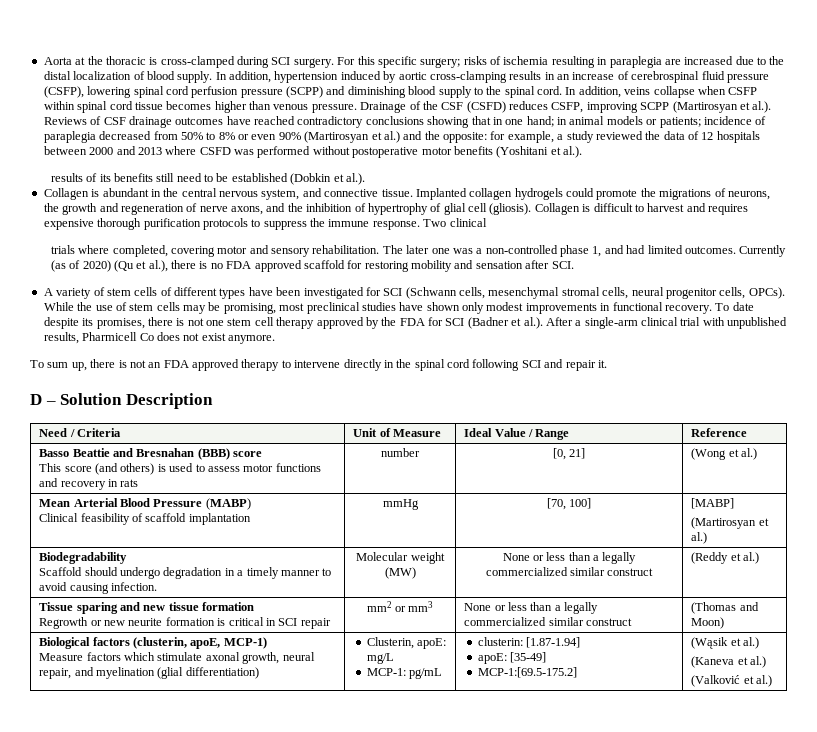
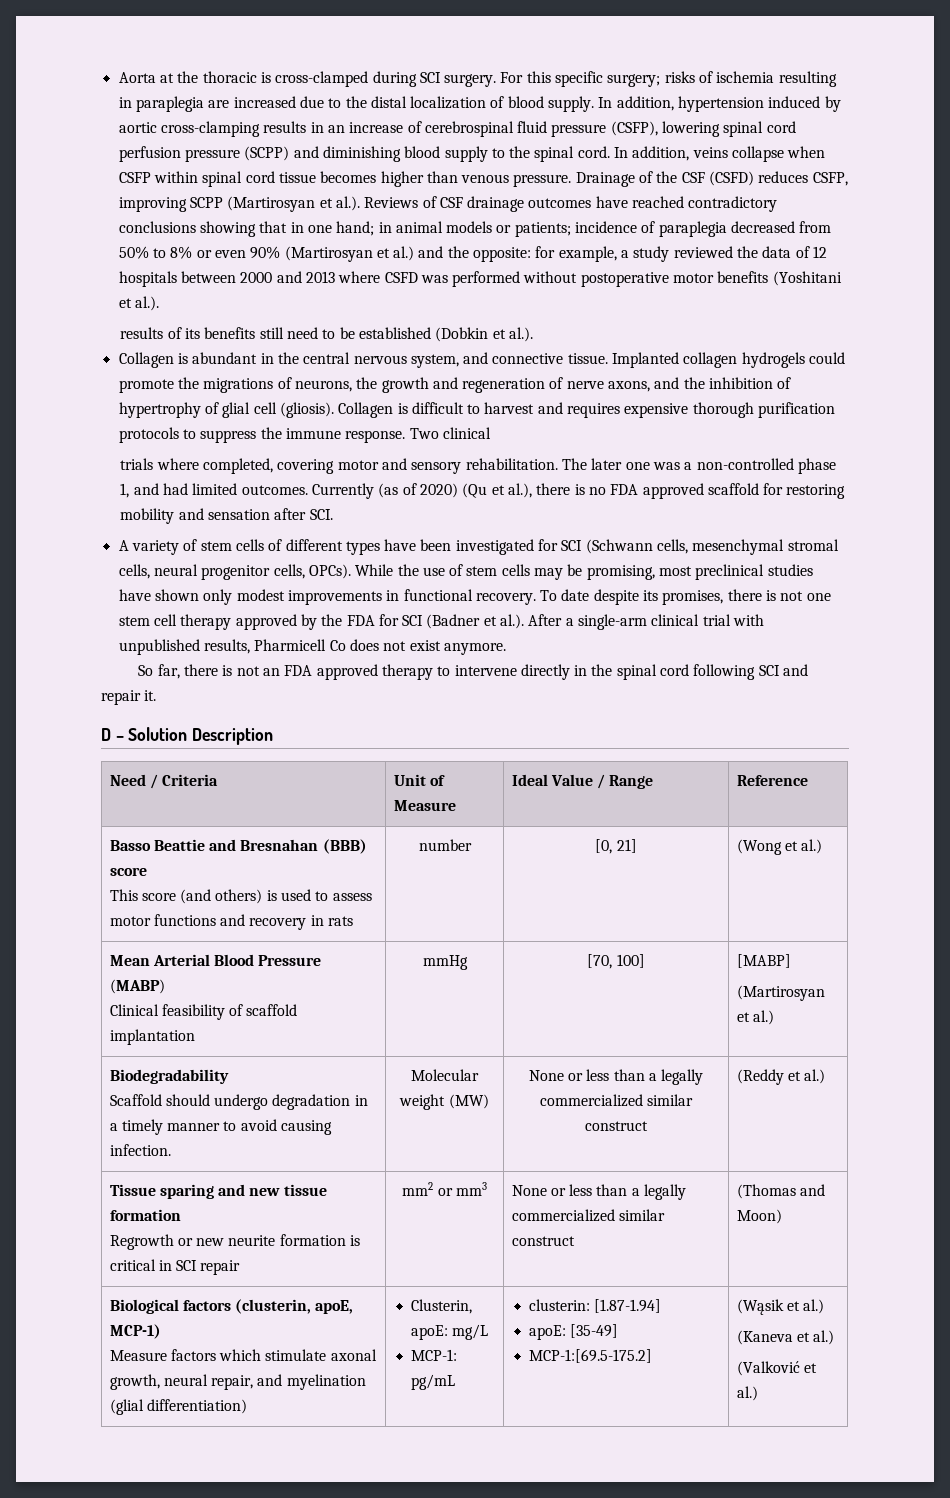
- To sum up, there is not an FDA approved therapy to intervene directly in the spinal cord following SCI and repair it.
+ So far, there is not an FDA approved therapy to intervene directly in the spinal cord following SCI and repair it.

